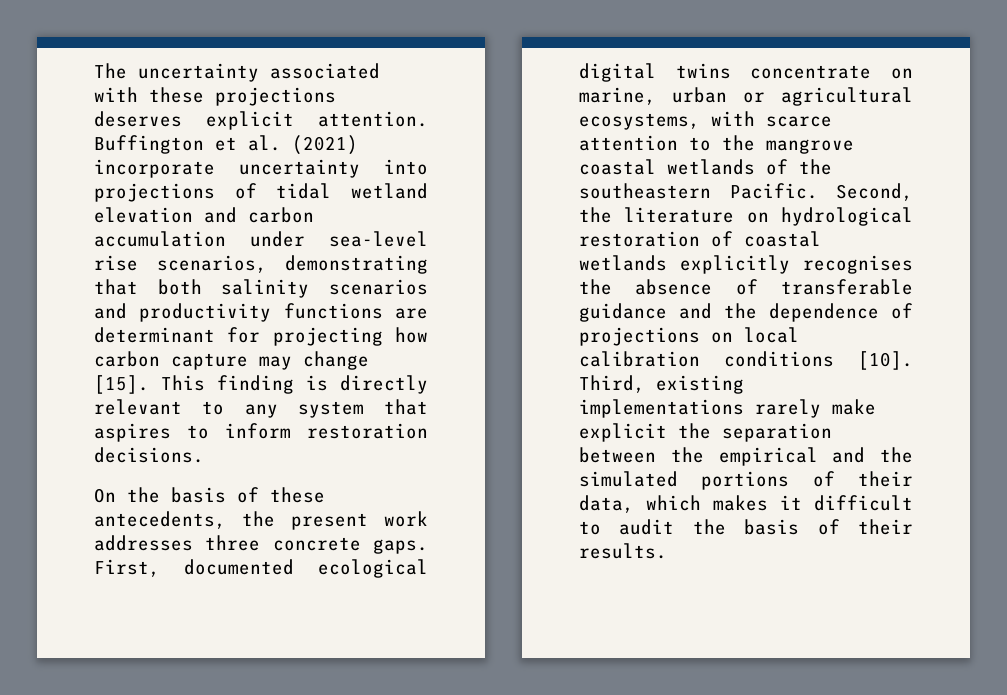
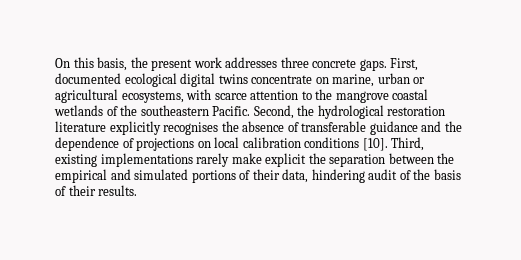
- The uncertainty associated with these projections deserves explicit attention. Buffington et al. (2021) incorporate uncertainty into projections of tidal wetland elevation and carbon accumulation under sea-level rise scenarios, demonstrating that both salinity scenarios and productivity functions are determinant for projecting how carbon capture may change [15]. This finding is directly relevant to any system that aspires to inform restoration decisions.
- On the basis of these antecedents, the present work addresses three concrete gaps.
+ On this basis, the present work addresses three concrete gaps.
- Second, the literature on hydrological restoration of coastal wetlands explicitly recognises the absence of transferable guidance and the dependence of projections on local calibration conditions [10].
+ Second, the hydrological restoration literature explicitly recognises the absence of transferable guidance and the dependence of projections on local calibration conditions [10].
- Third, existing implementations rarely make explicit the separation between the empirical and the simulated portions of their data, which makes it difficult to audit the basis of their results.
+ Third, existing implementations rarely make explicit the separation between the empirical and simulated portions of their data, hindering audit of the basis of their results.

